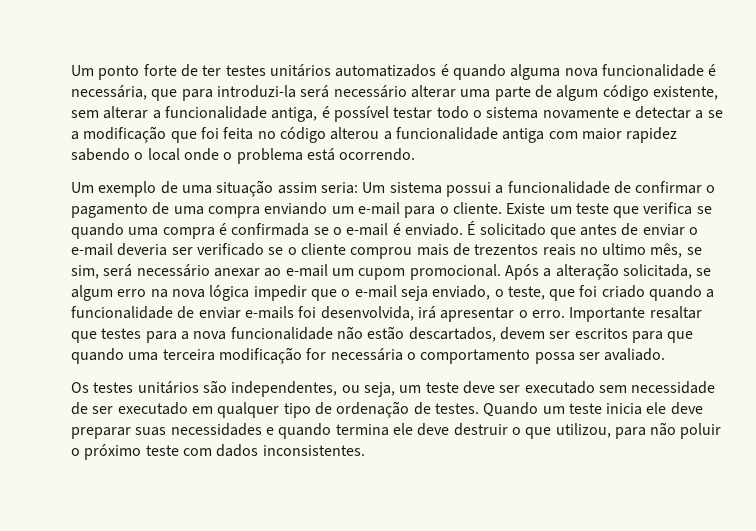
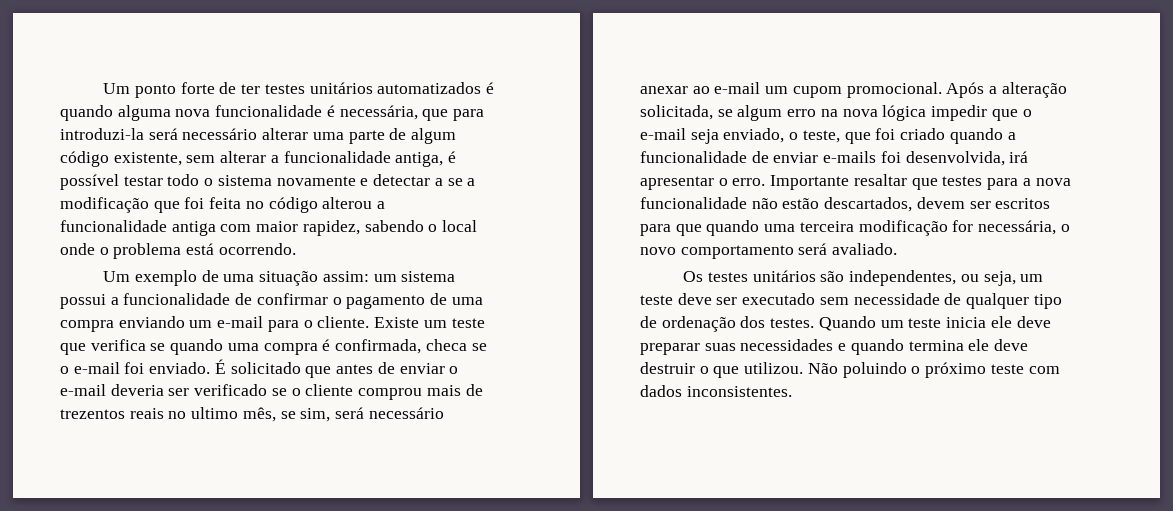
- Um ponto forte de ter testes unitários automatizados é quando alguma nova funcionalidade é necessária, que para introduzi-la será necessário alterar uma parte de algum código existente, sem alterar a funcionalidade antiga, é possível testar todo o sistema novamente e detectar a se a modificação que foi feita no código alterou a funcionalidade antiga com maior rapidez sabendo o local onde o problema está ocorrendo.
+ Um ponto forte de ter testes unitários automatizados é quando alguma nova funcionalidade é necessária, que para introduzi-la será necessário alterar uma parte de algum código existente, sem alterar a funcionalidade antiga, é possível testar todo o sistema novamente e detectar a se a modificação que foi feita no código alterou a funcionalidade antiga com maior rapidez, sabendo o local onde o problema está ocorrendo.
- Um exemplo de uma situação assim seria: Um sistema possui a funcionalidade de confirmar o pagamento de uma compra enviando um e-mail para o cliente.
+ Um exemplo de uma situação assim: um sistema possui a funcionalidade de confirmar o pagamento de uma compra enviando um e-mail para o cliente.
- Existe um teste que verifica se quando uma compra é confirmada se o e-mail é enviado.
+ Existe um teste que verifica se quando uma compra é confirmada, checa se o e-mail foi enviado.
- Importante resaltar que testes para a nova funcionalidade não estão descartados, devem ser escritos para que quando uma terceira modificação for necessária o comportamento possa ser avaliado.
+ Importante resaltar que testes para a nova funcionalidade não estão descartados, devem ser escritos para que quando uma terceira modificação for necessária, o novo comportamento será avaliado.
- Os testes unitários são independentes, ou seja, um teste deve ser executado sem necessidade de ser executado em qualquer tipo de ordenação de testes.
+ Os testes unitários são independentes, ou seja, um teste deve ser executado sem necessidade de qualquer tipo de ordenação dos testes.
- Quando um teste inicia ele deve preparar suas necessidades e quando termina ele deve destruir o que utilizou, para não poluir o próximo teste com dados inconsistentes.
+ Quando um teste inicia ele deve preparar suas necessidades e quando termina ele deve destruir o que utilizou. Não poluindo o próximo teste com dados inconsistentes.

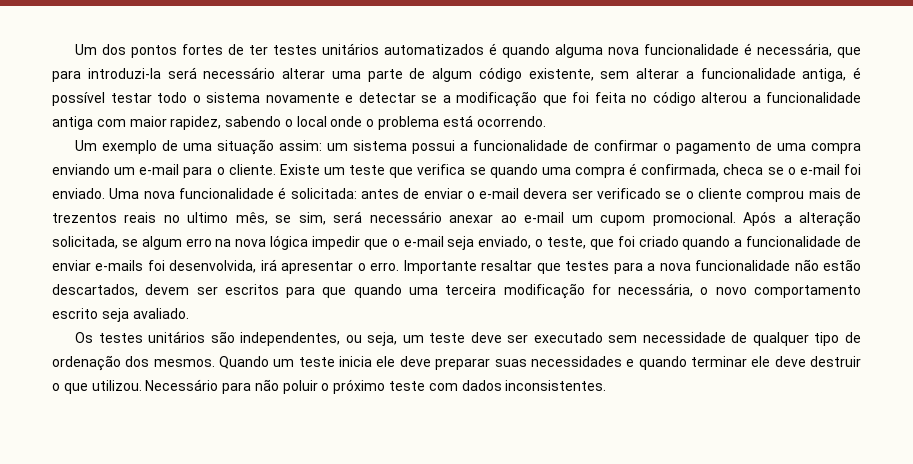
- Um ponto forte de ter testes unitários automatizados é quando alguma nova funcionalidade é necessária, que para introduzi-la será necessário alterar uma parte de algum código existente, sem alterar a funcionalidade antiga, é possível testar todo o sistema novamente e detectar a se a modificação que foi feita no código alterou a funcionalidade antiga com maior rapidez, sabendo o local onde o problema está ocorrendo.
+ Um dos pontos fortes de ter testes unitários automatizados é quando alguma nova funcionalidade é necessária, que para introduzi-la será necessário alterar uma parte de algum código existente, sem alterar a funcionalidade antiga, é possível testar todo o sistema novamente e detectar se a modificação que foi feita no código alterou a funcionalidade antiga com maior rapidez, sabendo o local onde o problema está ocorrendo.
- É solicitado que antes de enviar o e-mail deveria ser verificado se o cliente comprou mais de trezentos reais no ultimo mês, se sim, será necessário anexar ao e-mail um cupom promocional.
+ Uma nova funcionalidade é solicitada: antes de enviar o e-mail devera ser verificado se o cliente comprou mais de trezentos reais no ultimo mês, se sim, será necessário anexar ao e-mail um cupom promocional.
- Importante resaltar que testes para a nova funcionalidade não estão descartados, devem ser escritos para que quando uma terceira modificação for necessária, o novo comportamento será avaliado.
+ Importante resaltar que testes para a nova funcionalidade não estão descartados, devem ser escritos para que quando uma terceira modificação for necessária, o novo comportamento escrito seja avaliado.
- Os testes unitários são independentes, ou seja, um teste deve ser executado sem necessidade de qualquer tipo de ordenação dos testes.
+ Os testes unitários são independentes, ou seja, um teste deve ser executado sem necessidade de qualquer tipo de ordenação dos mesmos.
- Quando um teste inicia ele deve preparar suas necessidades e quando termina ele deve destruir o que utilizou.
+ Quando um teste inicia ele deve preparar suas necessidades e quando terminar ele deve destruir o que utilizou.
- Não poluindo o próximo teste com dados inconsistentes.
+ Necessário para não poluir o próximo teste com dados inconsistentes.

